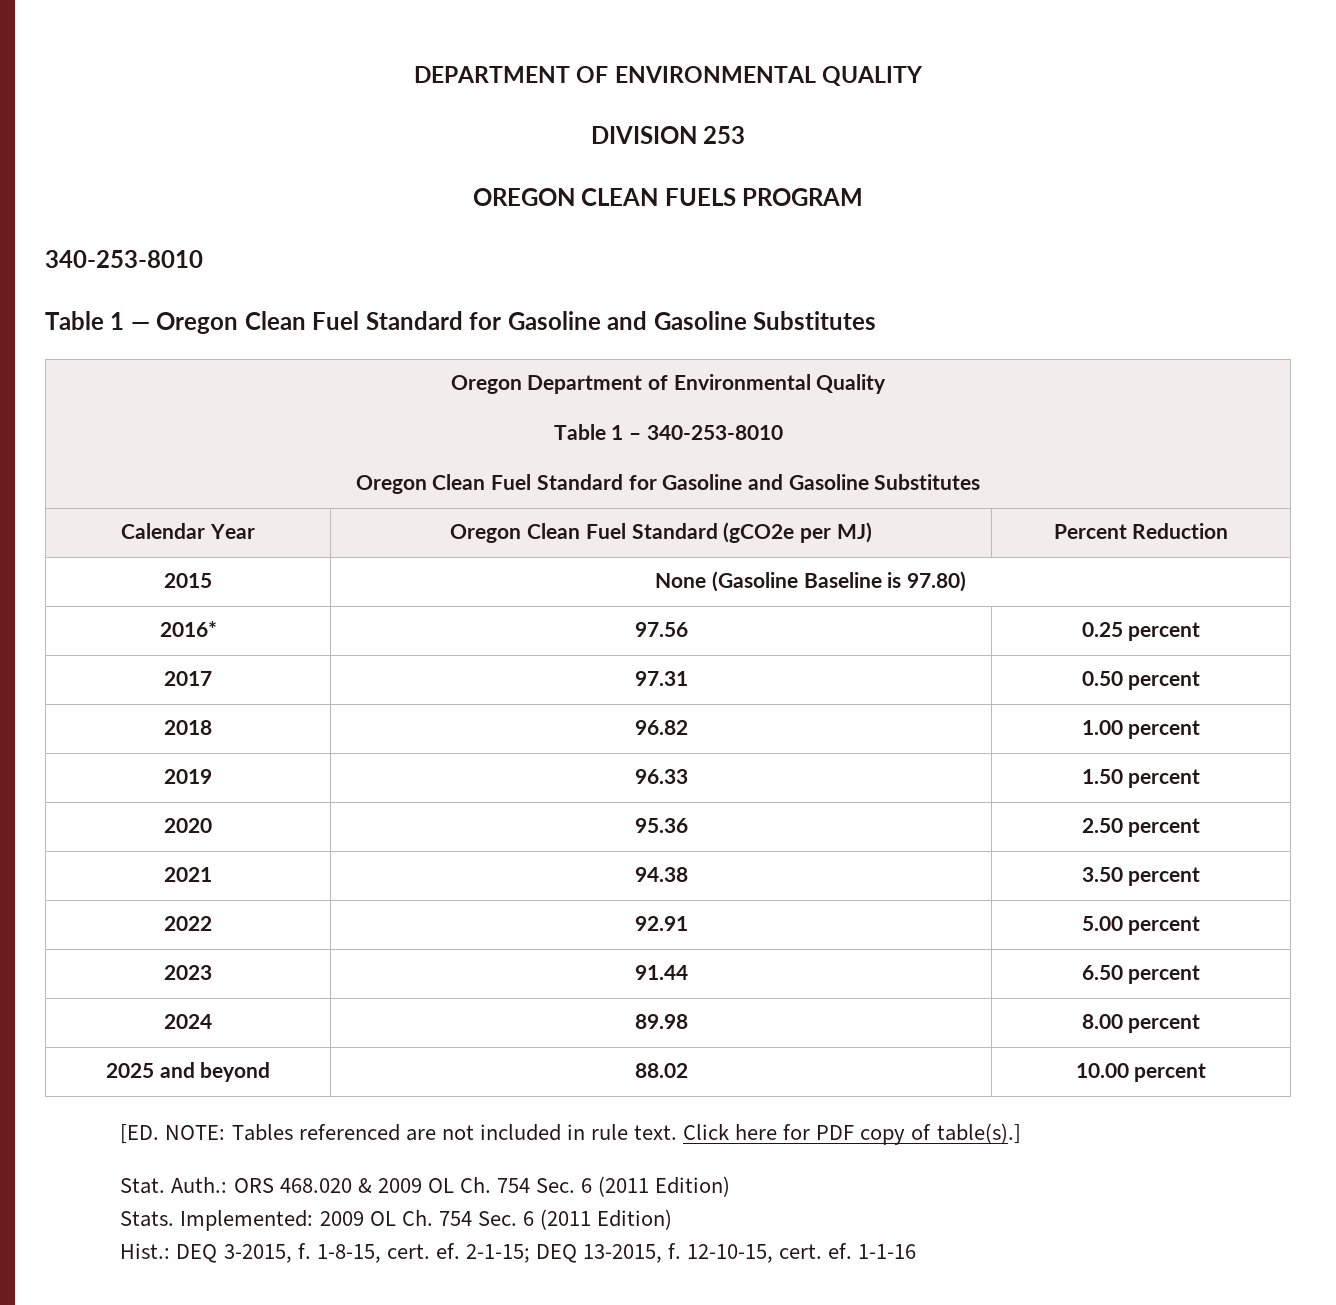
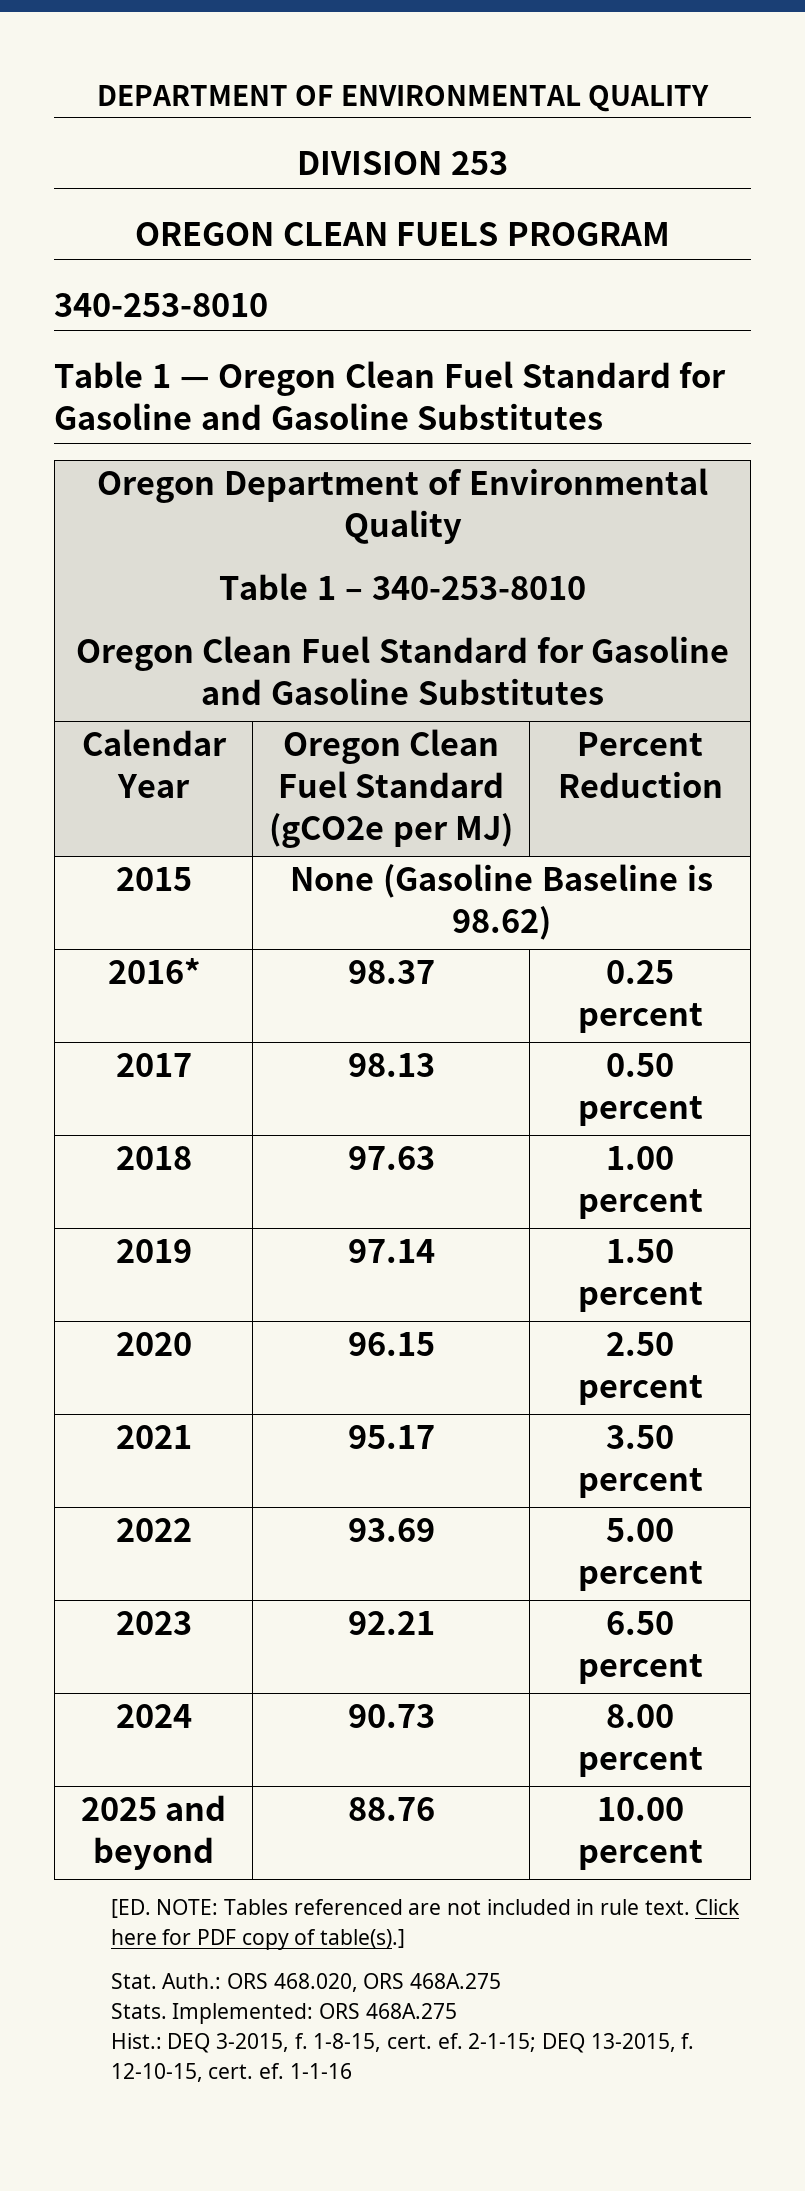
- 2015 | None (Gasoline Baseline is 97.80)
+ 2015 | None (Gasoline Baseline is 98.62)
- 2016* | 97.56 | 0.25 percent
+ 2016* | 98.37 | 0.25 percent
- 2017 | 97.31 | 0.50 percent
+ 2017 | 98.13 | 0.50 percent
- 2018 | 96.82 | 1.00 percent
+ 2018 | 97.63 | 1.00 percent
- 2019 | 96.33 | 1.50 percent
+ 2019 | 97.14 | 1.50 percent
- 2020 | 95.36 | 2.50 percent
+ 2020 | 96.15 | 2.50 percent
- 2021 | 94.38 | 3.50 percent
+ 2021 | 95.17 | 3.50 percent
- 2022 | 92.91 | 5.00 percent
+ 2022 | 93.69 | 5.00 percent
- 2023 | 91.44 | 6.50 percent
+ 2023 | 92.21 | 6.50 percent
- 2024 | 89.98 | 8.00 percent
+ 2024 | 90.73 | 8.00 percent
- 2025 and beyond | 88.02 | 10.00 percent
+ 2025 and beyond | 88.76 | 10.00 percent
- Auth.: ORS 468.020 & 2009 OL Ch. 754 Sec. 6 (2011 Edition)
- Stats. Implemented: 2009 OL Ch. 754 Sec. 6 (2011 Edition)
+ Auth.: ORS 468.020, ORS 468A.275
+ Stats. Implemented: ORS 468A.275

